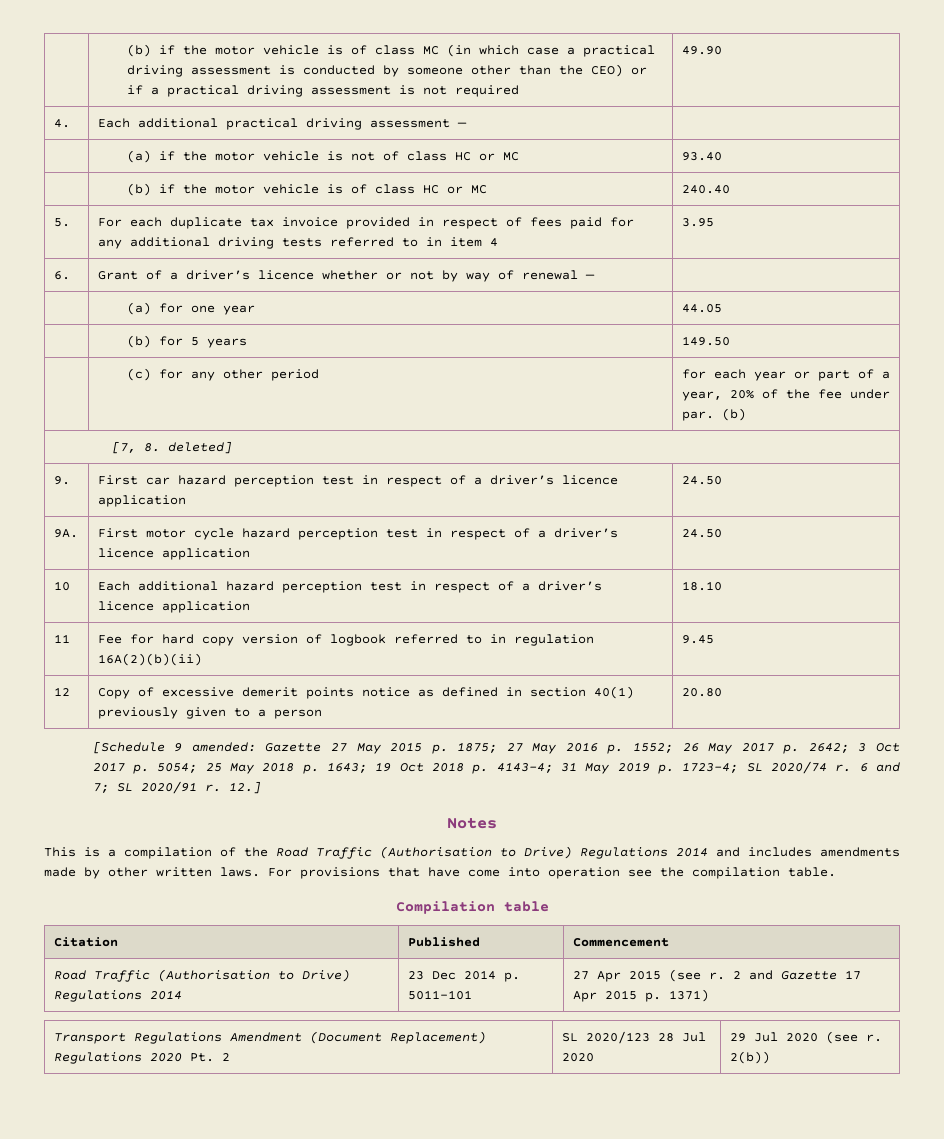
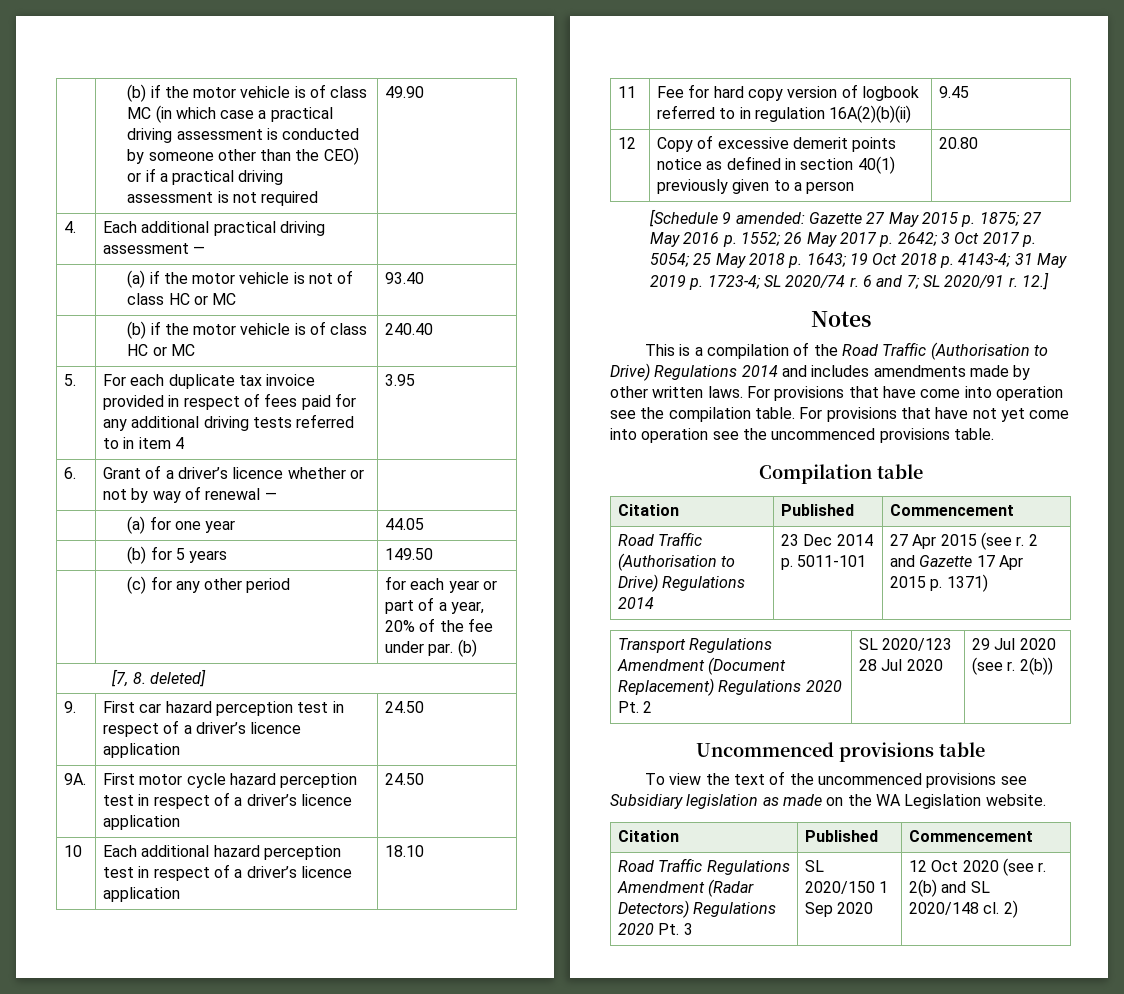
+ For provisions that have not yet come into operation see the uncommenced provisions table.
+ Uncommenced provisions table
+ To view the text of the uncommenced provisions see Subsidiary legislation as made on the WA Legislation website.
+ Citation | Published | Commencement
+ Road Traffic Regulations Amendment (Radar Detectors) Regulations 2020 Pt. 3 | SL 2020/150 1 Sep 2020 | 12 Oct 2020 (see r. 2(b) and SL 2020/148 cl. 2)

